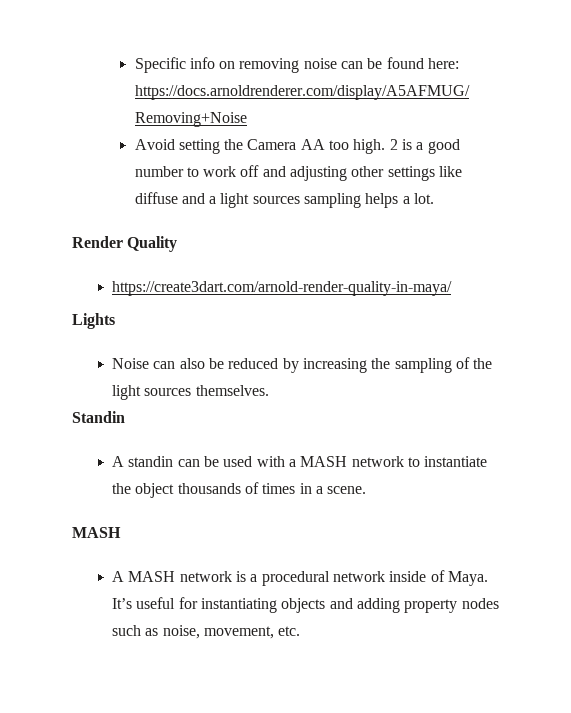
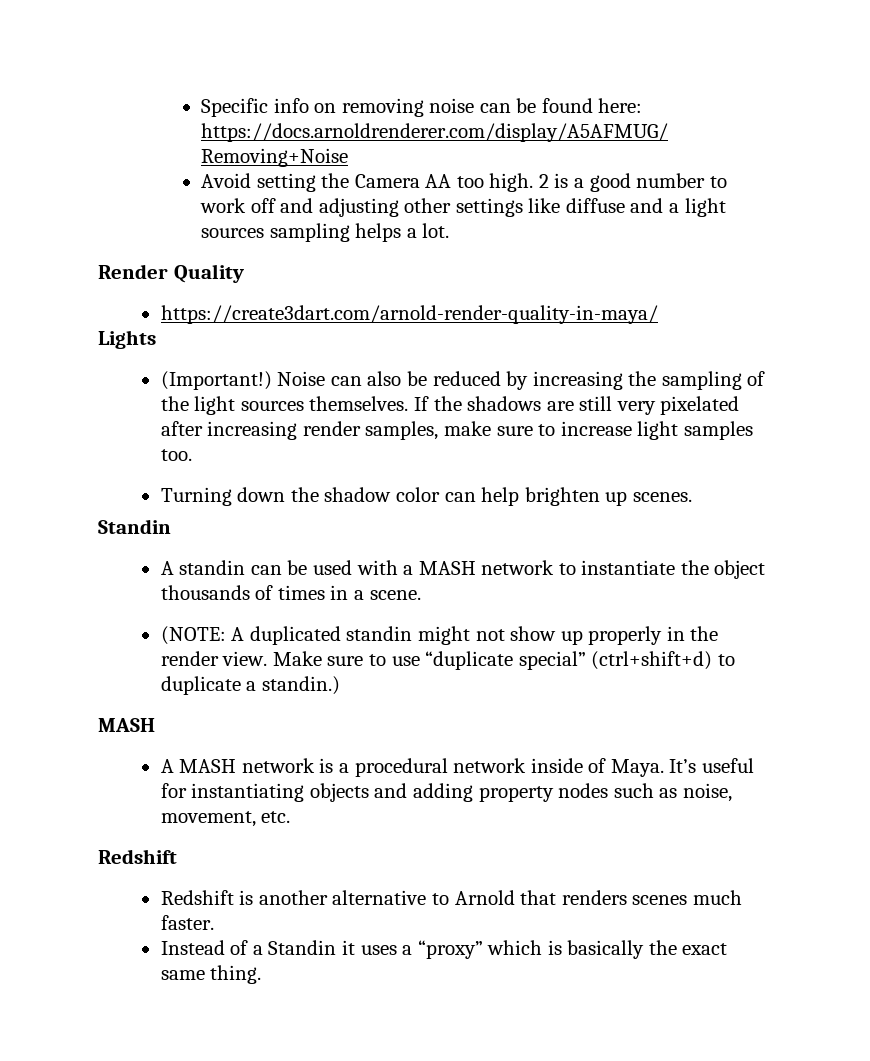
+ (Important!)
+ If the shadows are still very pixelated after increasing render samples, make sure to increase light samples too.
+ Turning down the shadow color can help brighten up scenes.
+ (NOTE: A duplicated standin might not show up properly in the render view. Make sure to use “duplicate special” (ctrl+shift+d) to duplicate a standin.)
  It’s useful for instantiating objects and adding property nodes such as noise, movement, etc.
+ Redshift
+ Redshift is another alternative to Arnold that renders scenes much faster.
+ Instead of a Standin it uses a “proxy” which is basically the exact same thing.

